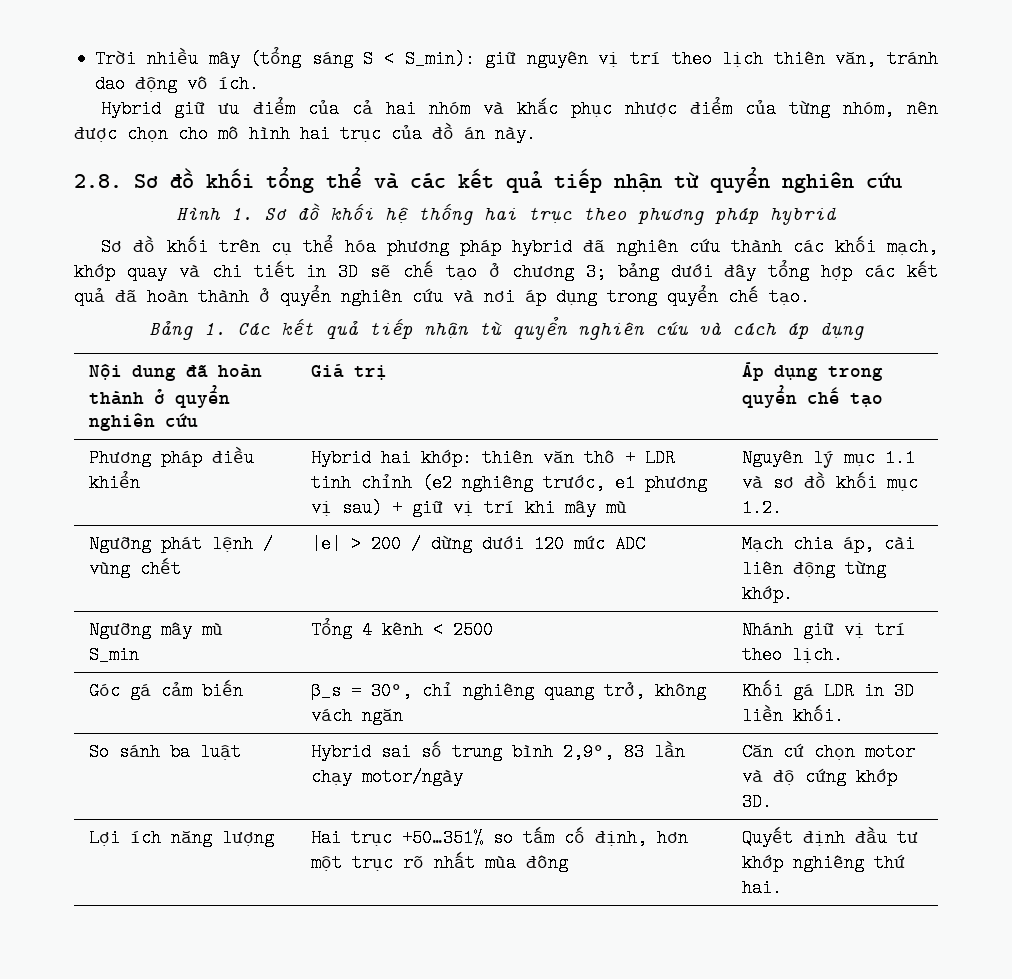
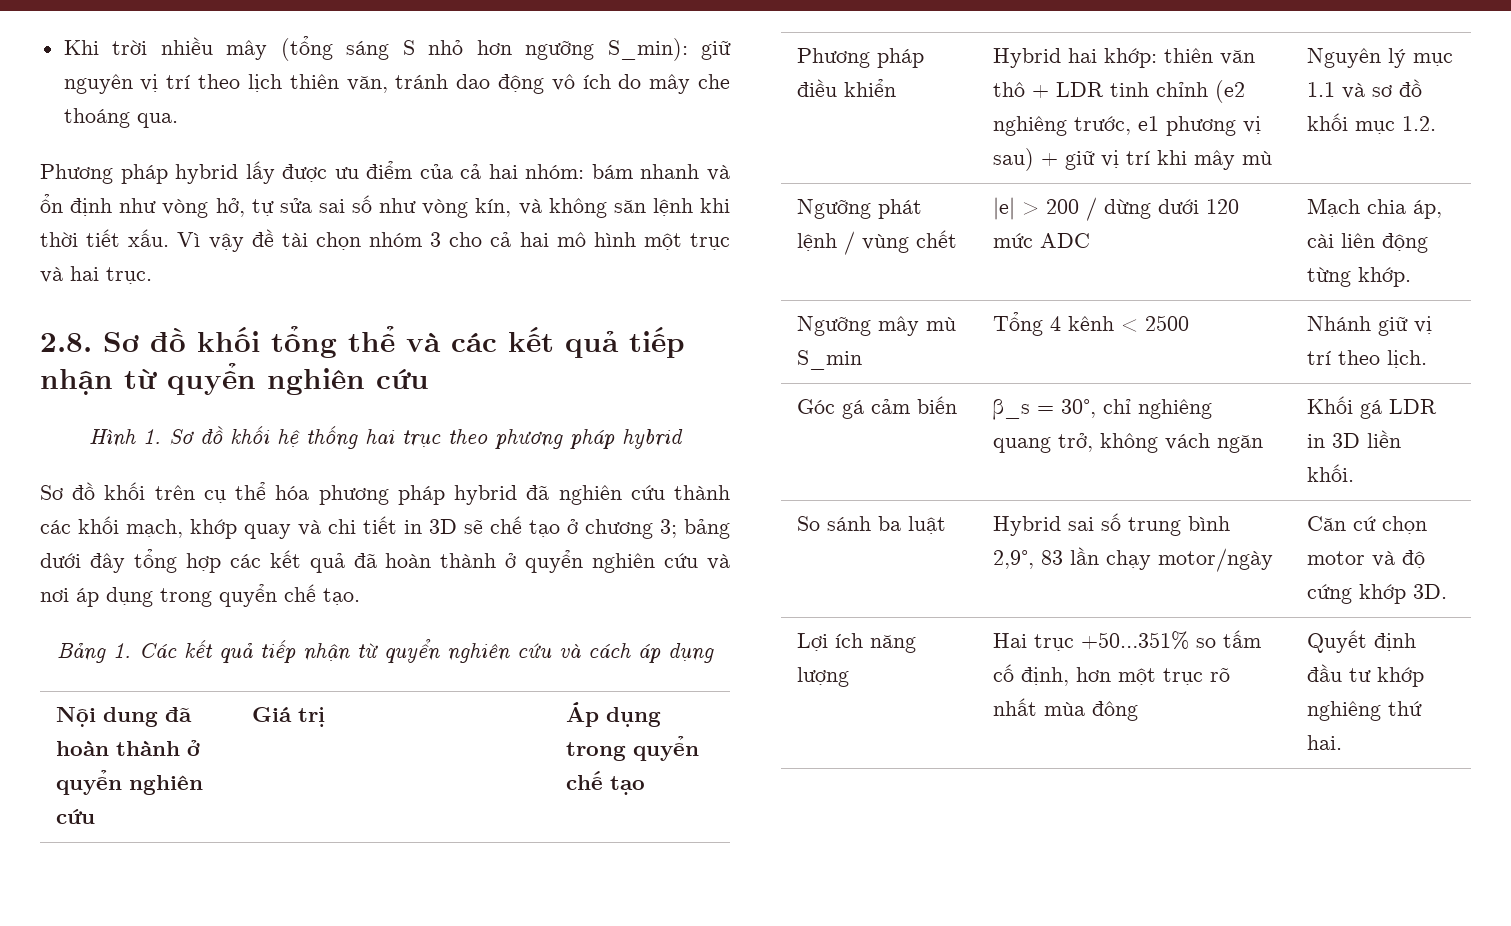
- Trời nhiều mây (tổng sáng S < S_min): giữ nguyên vị trí theo lịch thiên văn, tránh dao động vô ích.
- Hybrid giữ ưu điểm của cả hai nhóm và khắc phục nhược điểm của từng nhóm, nên được chọn cho mô hình hai trục của đồ án này.
+ Khi trời nhiều mây (tổng sáng S nhỏ hơn ngưỡng S_min): giữ nguyên vị trí theo lịch thiên văn, tránh dao động vô ích do mây che thoáng qua.
+ Phương pháp hybrid lấy được ưu điểm của cả hai nhóm: bám nhanh và ổn định như vòng hở, tự sửa sai số như vòng kín, và không săn lệnh khi thời tiết xấu. Vì vậy đề tài chọn nhóm 3 cho cả hai mô hình một trục và hai trục.

